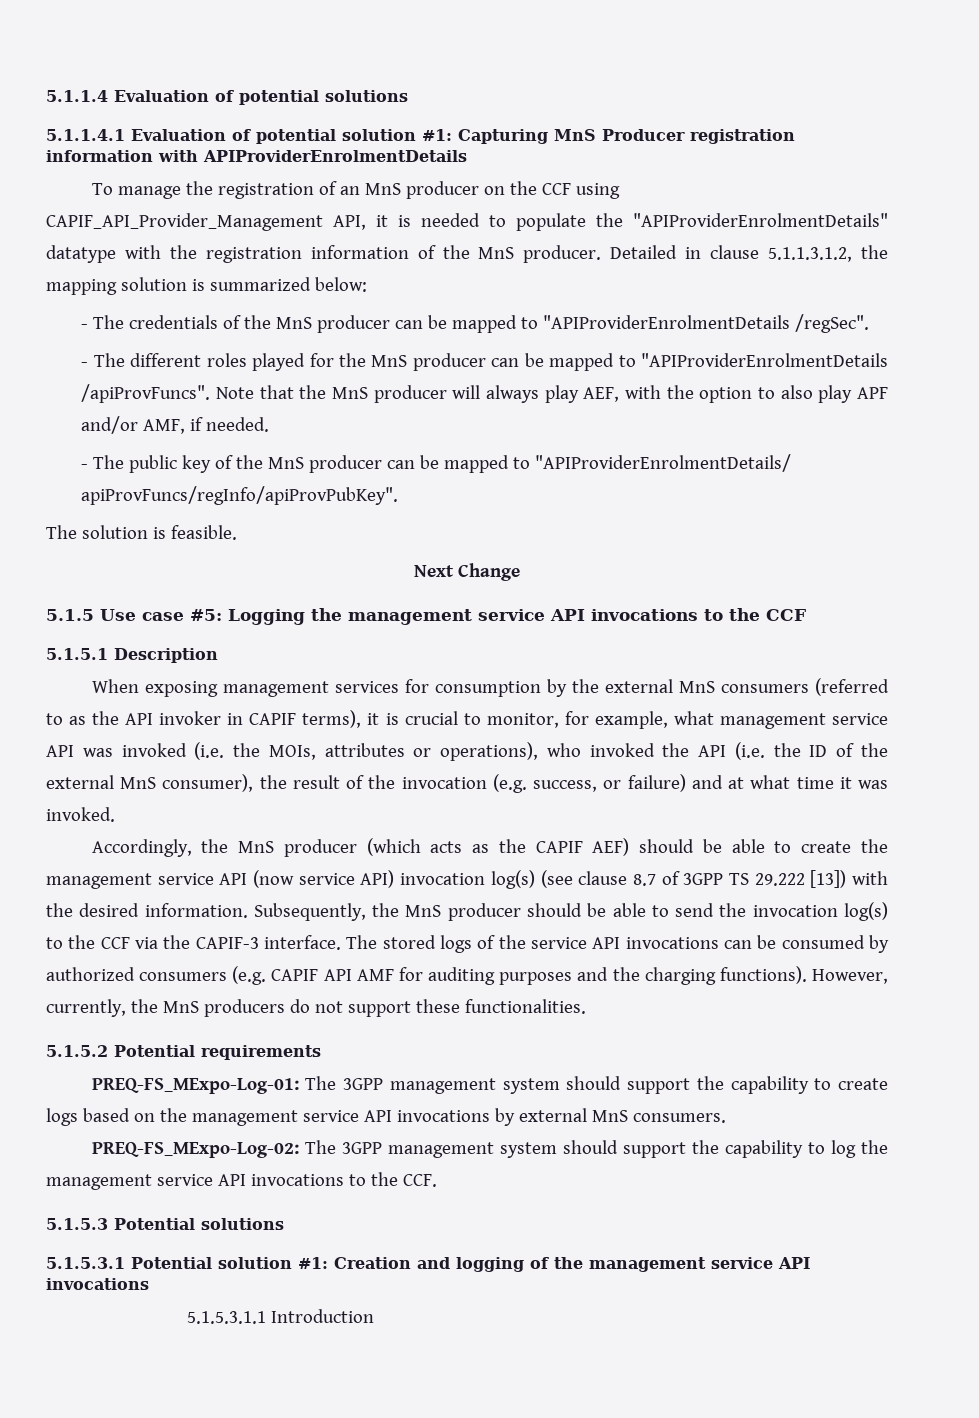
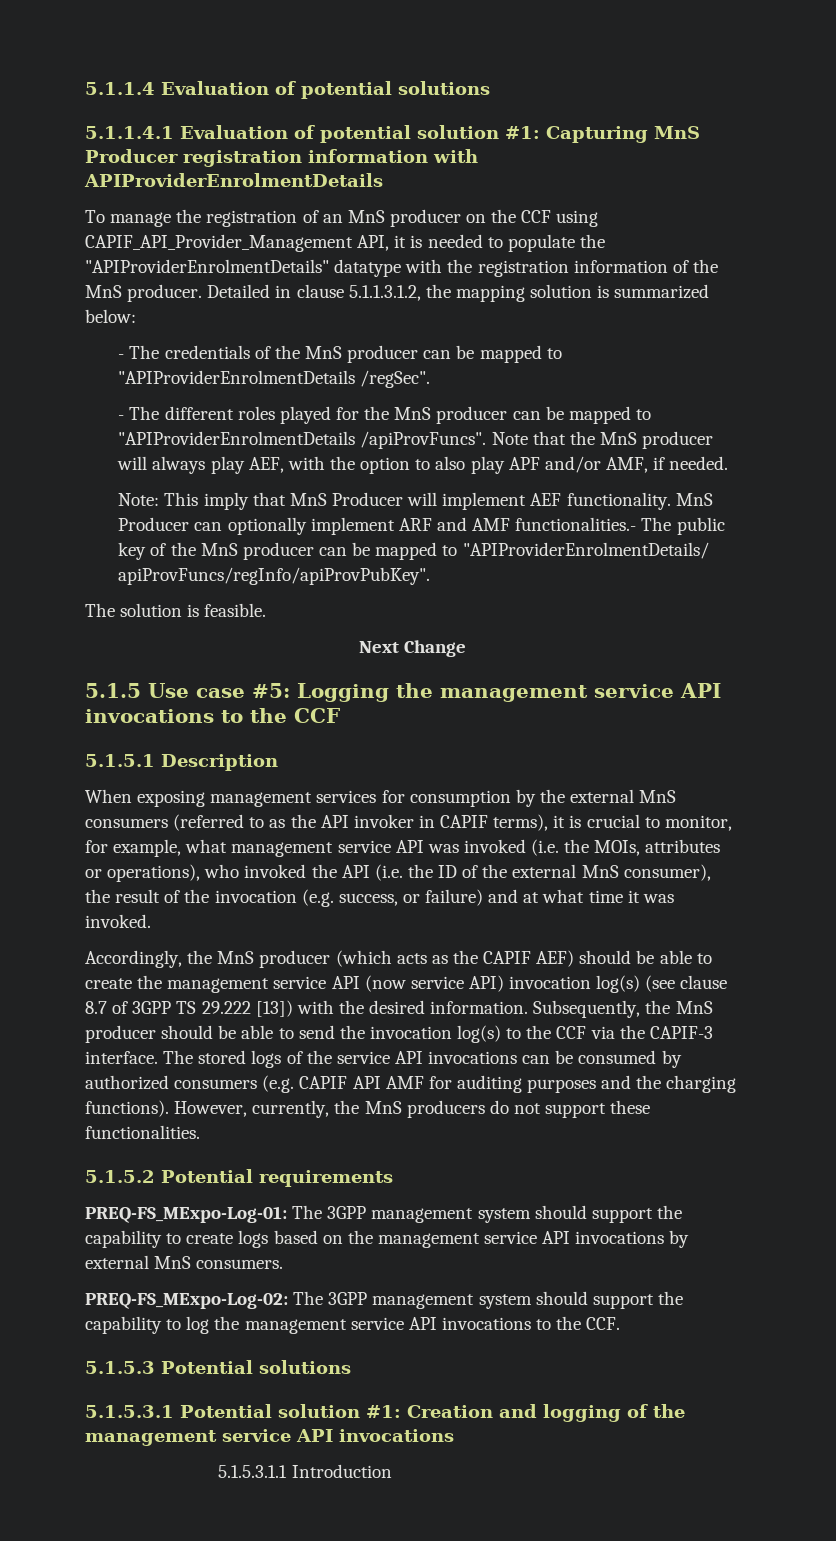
- - The public key of the MnS producer can be mapped to "APIProviderEnrolmentDetails/ apiProvFuncs/regInfo/apiProvPubKey".
+ Note: This imply that MnS Producer will implement AEF functionality. MnS Producer can optionally implement ARF and AMF functionalities.- The public key of the MnS producer can be mapped to "APIProviderEnrolmentDetails/ apiProvFuncs/regInfo/apiProvPubKey".

